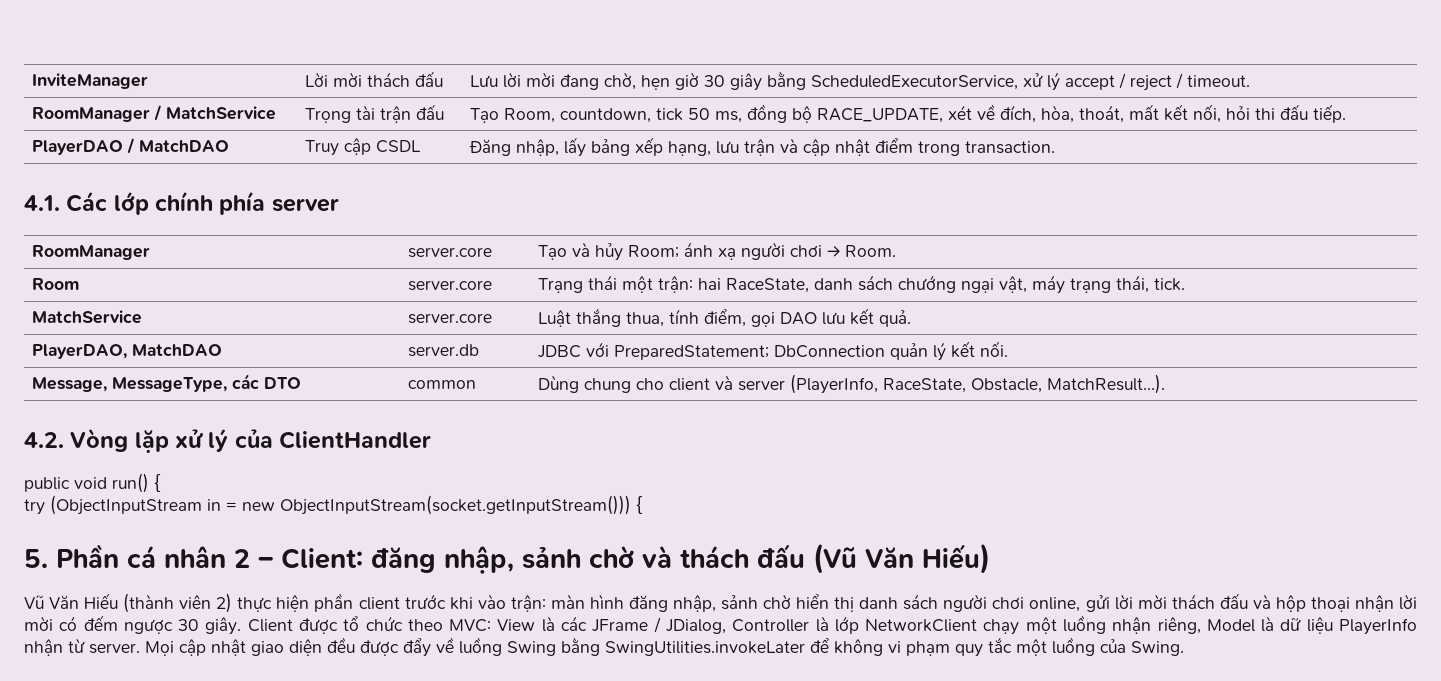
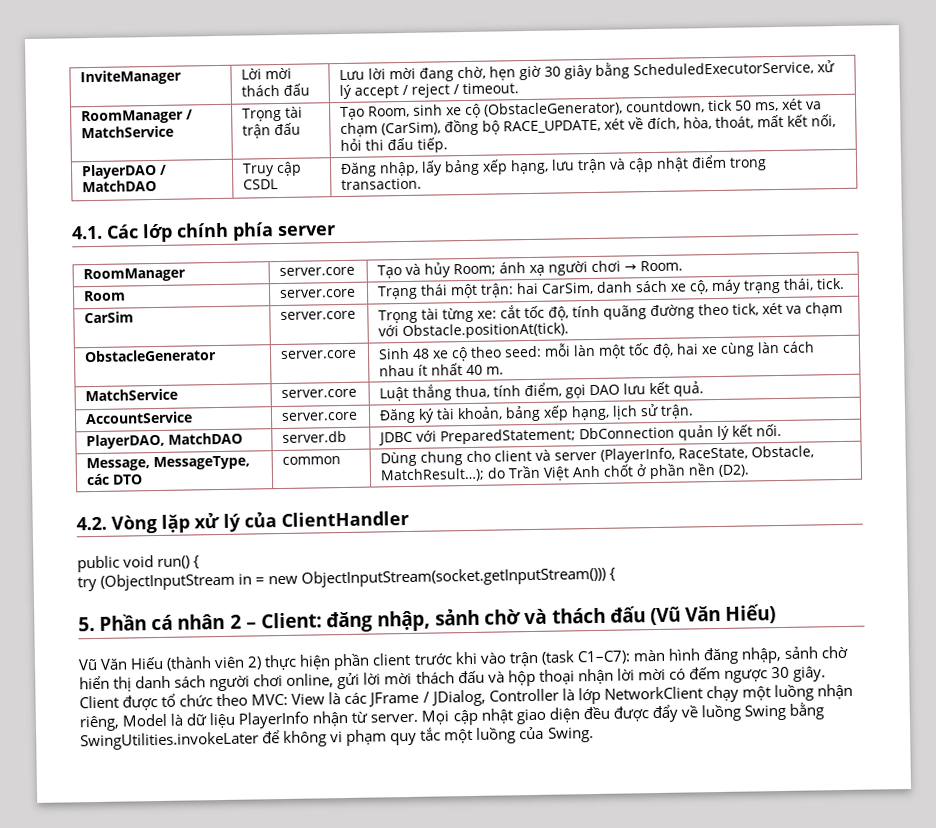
- RoomManager / MatchService | Trọng tài trận đấu | Tạo Room, countdown, tick 50 ms, đồng bộ RACE_UPDATE, xét về đích, hòa, thoát, mất kết nối, hỏi thi đấu tiếp.
+ RoomManager / MatchService | Trọng tài trận đấu | Tạo Room, sinh xe cộ (ObstacleGenerator), countdown, tick 50 ms, xét va chạm (CarSim), đồng bộ RACE_UPDATE, xét về đích, hòa, thoát, mất kết nối, hỏi thi đấu tiếp.
- Room | server.core | Trạng thái một trận: hai RaceState, danh sách chướng ngại vật, máy trạng thái, tick.
+ Room | server.core | Trạng thái một trận: hai CarSim, danh sách xe cộ, máy trạng thái, tick.
+ CarSim | server.core | Trọng tài từng xe: cắt tốc độ, tính quãng đường theo tick, xét va chạm với Obstacle.positionAt(tick).
+ ObstacleGenerator | server.core | Sinh 48 xe cộ theo seed: mỗi làn một tốc độ, hai xe cùng làn cách nhau ít nhất 40 m.
+ AccountService | server.core | Đăng ký tài khoản, bảng xếp hạng, lịch sử trận.
- Message, MessageType, các DTO | common | Dùng chung cho client và server (PlayerInfo, RaceState, Obstacle, MatchResult…).
+ Message, MessageType, các DTO | common | Dùng chung cho client và server (PlayerInfo, RaceState, Obstacle, MatchResult…); do Trần Việt Anh chốt ở phần nền (D2).
- Vũ Văn Hiếu (thành viên 2) thực hiện phần client trước khi vào trận: màn hình đăng nhập, sảnh chờ hiển thị danh sách người chơi online, gửi lời mời thách đấu và hộp thoại nhận lời mời có đếm ngược 30 giây.
+ Vũ Văn Hiếu (thành viên 2) thực hiện phần client trước khi vào trận (task C1–C7): màn hình đăng nhập, sảnh chờ hiển thị danh sách người chơi online, gửi lời mời thách đấu và hộp thoại nhận lời mời có đếm ngược 30 giây.

